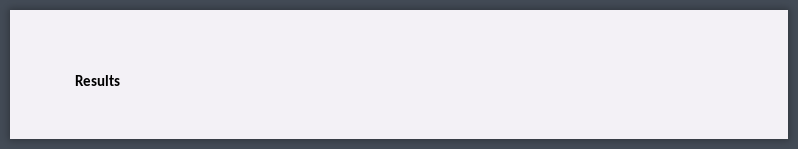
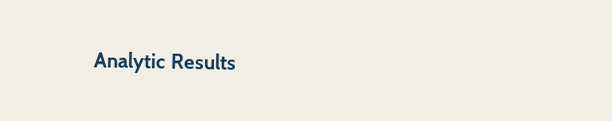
- Results
+ Analytic Results

